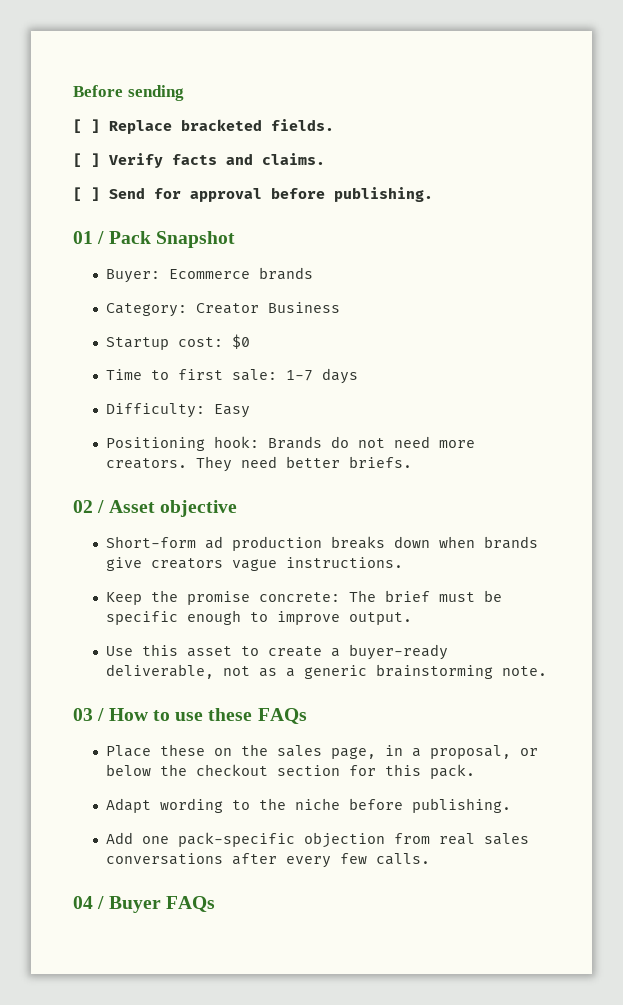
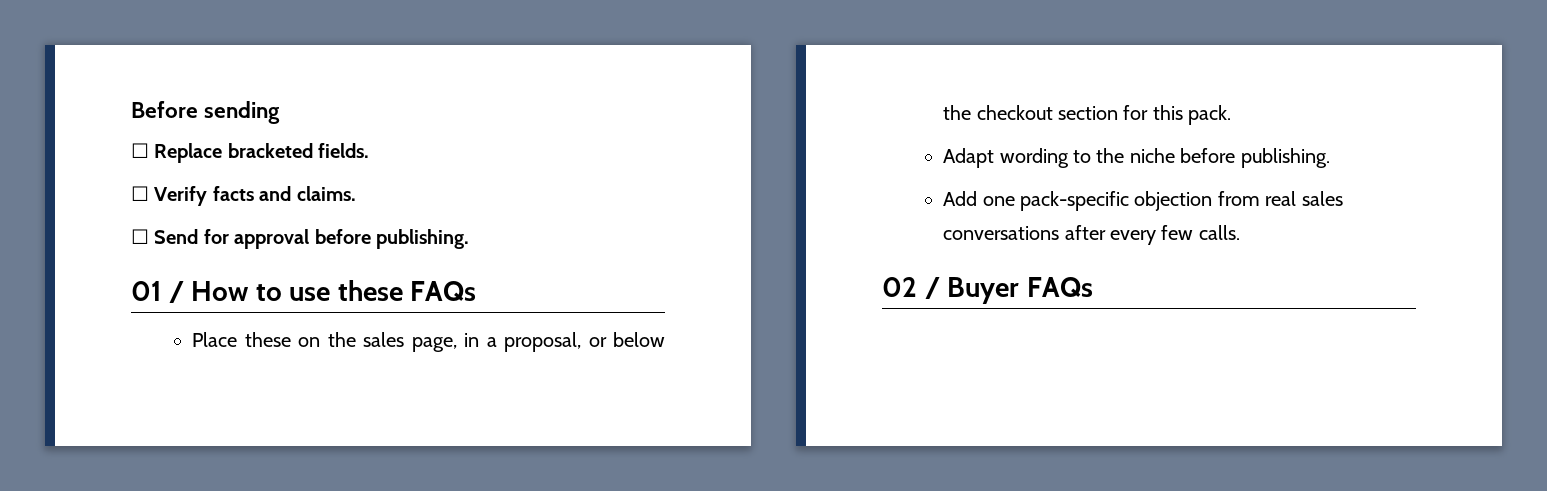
- [ ] Replace bracketed fields.
+ ☐ Replace bracketed fields.
- [ ] Verify facts and claims.
+ ☐ Verify facts and claims.
- [ ] Send for approval before publishing.
+ ☐ Send for approval before publishing.
- 01 / Pack Snapshot
- Buyer: Ecommerce brands
- Category: Creator Business
- Startup cost: $0
- Time to first sale: 1-7 days
- Difficulty: Easy
- Positioning hook: Brands do not need more creators. They need better briefs.
- 02 / Asset objective
- Short-form ad production breaks down when brands give creators vague instructions.
- Keep the promise concrete: The brief must be specific enough to improve output.
- Use this asset to create a buyer-ready deliverable, not as a generic brainstorming note.
- 03 / How to use these FAQs
+ 01 / How to use these FAQs
- 04 / Buyer FAQs
+ 02 / Buyer FAQs

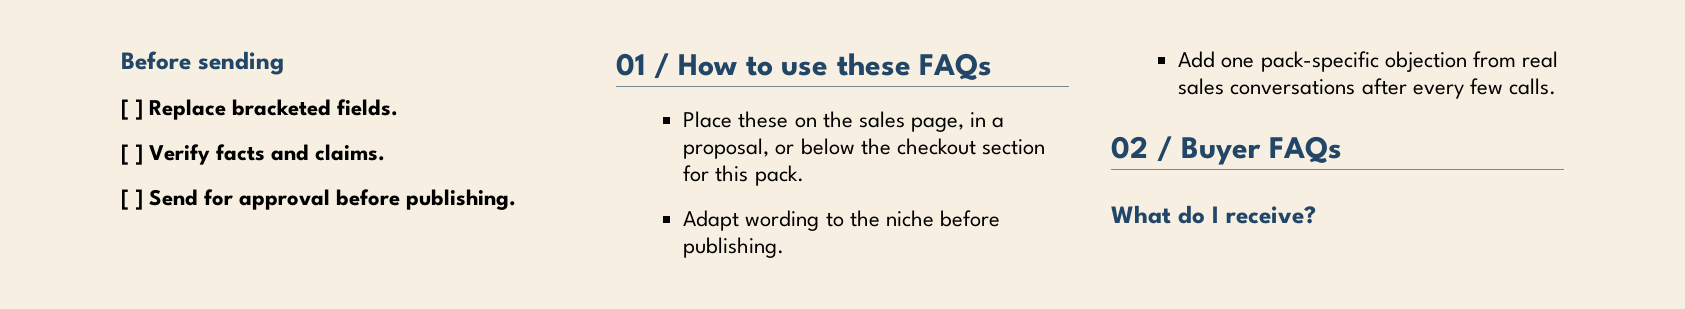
- ☐ Replace bracketed fields.
+ [ ] Replace bracketed fields.
- ☐ Verify facts and claims.
+ [ ] Verify facts and claims.
- ☐ Send for approval before publishing.
+ [ ] Send for approval before publishing.
+ What do I receive?

